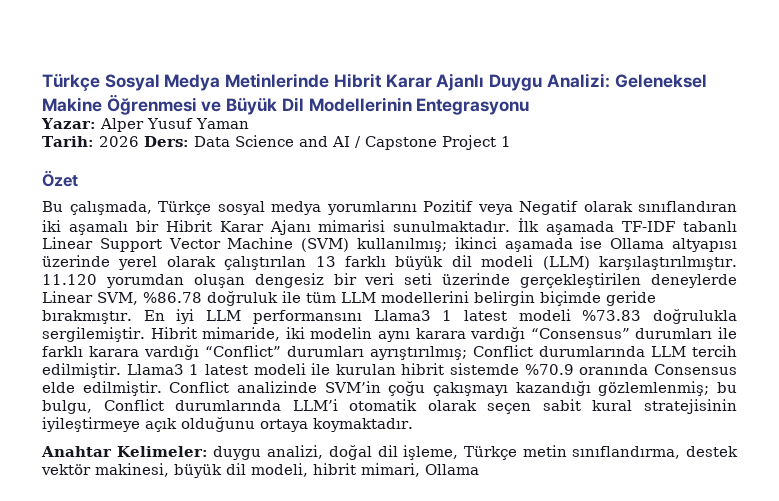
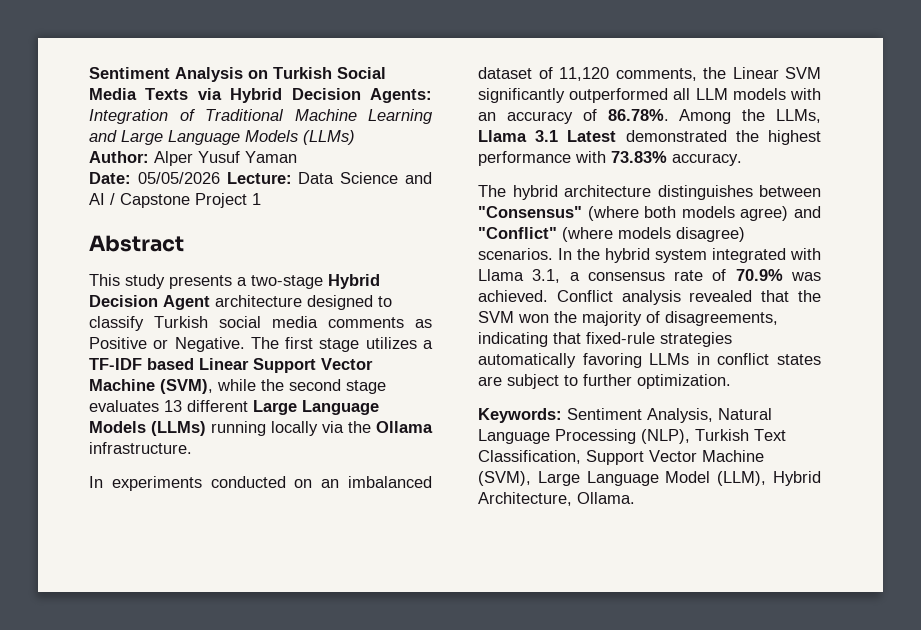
- Türkçe Sosyal Medya Metinlerinde Hibrit Karar Ajanlı Duygu Analizi: Geleneksel Makine Öğrenmesi ve Büyük Dil Modellerinin Entegrasyonu
- Yazar: Alper Yusuf Yaman
+ Sentiment Analysis on Turkish Social Media Texts via Hybrid Decision Agents: Integration of Traditional Machine Learning and Large Language Models (LLMs)
+ Author: Alper Yusuf Yaman
- Tarih: 2026 Ders: Data Science and AI / Capstone Project 1
+ Date: 05/05/2026 Lecture: Data Science and AI / Capstone Project 1
- Özet
- Bu çalışmada, Türkçe sosyal medya yorumlarını Pozitif veya Negatif olarak sınıflandıran iki aşamalı bir Hibrit Karar Ajanı mimarisi sunulmaktadır. İlk aşamada TF-IDF tabanlı Linear Support Vector Machine (SVM) kullanılmış; ikinci aşamada ise Ollama altyapısı üzerinde yerel olarak çalıştırılan 13 farklı büyük dil modeli (LLM) karşılaştırılmıştır. 11.120 yorumdan oluşan dengesiz bir veri seti üzerinde gerçekleştirilen deneylerde Linear SVM, %86.78 doğruluk ile tüm LLM modellerini belirgin biçimde geride bırakmıştır. En iyi LLM performansını Llama3 1 latest modeli %73.83 doğrulukla sergilemiştir. Hibrit mimaride, iki modelin aynı karara vardığı “Consensus” durumları ile farklı karara vardığı “Conflict” durumları ayrıştırılmış; Conflict durumlarında LLM tercih edilmiştir. Llama3 1 latest modeli ile kurulan hibrit sistemde %70.9 oranında Consensus elde edilmiştir. Conflict analizinde SVM’in çoğu çakışmayı kazandığı gözlemlenmiş; bu bulgu, Conflict durumlarında LLM’i otomatik olarak seçen sabit kural stratejisinin iyileştirmeye açık olduğunu ortaya koymaktadır.
- Anahtar Kelimeler: duygu analizi, doğal dil işleme, Türkçe metin sınıflandırma, destek vektör makinesi, büyük dil modeli, hibrit mimari, Ollama
+ Abstract
+ This study presents a two-stage Hybrid Decision Agent architecture designed to classify Turkish social media comments as Positive or Negative. The first stage utilizes a TF-IDF based Linear Support Vector Machine (SVM), while the second stage evaluates 13 different Large Language Models (LLMs) running locally via the Ollama infrastructure.
+ In experiments conducted on an imbalanced dataset of 11,120 comments, the Linear SVM significantly outperformed all LLM models with an accuracy of 86.78%. Among the LLMs, Llama 3.1 Latest demonstrated the highest performance with 73.83% accuracy.
+ The hybrid architecture distinguishes between "Consensus" (where both models agree) and "Conflict" (where models disagree) scenarios. In the hybrid system integrated with Llama 3.1, a consensus rate of 70.9% was achieved. Conflict analysis revealed that the SVM won the majority of disagreements, indicating that fixed-rule strategies automatically favoring LLMs in conflict states are subject to further optimization.
+ Keywords: Sentiment Analysis, Natural Language Processing (NLP), Turkish Text Classification, Support Vector Machine (SVM), Large Language Model (LLM), Hybrid Architecture, Ollama.

